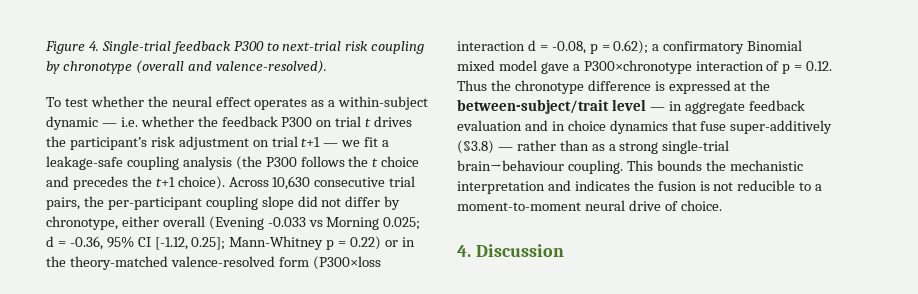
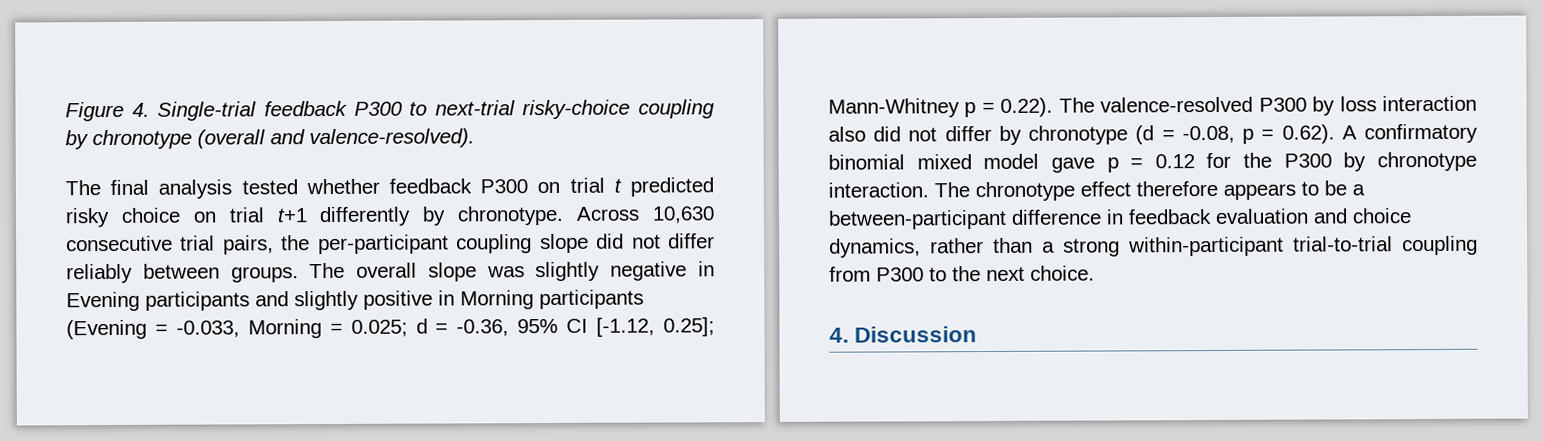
- Figure 4. Single-trial feedback P300 to next-trial risk coupling by chronotype (overall and valence-resolved).
+ Figure 4. Single-trial feedback P300 to next-trial risky-choice coupling by chronotype (overall and valence-resolved).
- To test whether the neural effect operates as a within-subject dynamic — i.e. whether the feedback P300 on trial t drives the participant’s risk adjustment on trial t+1 — we fit a leakage-safe coupling analysis (the P300 follows the t choice and precedes the t+1 choice).
+ The final analysis tested whether feedback P300 on trial t predicted risky choice on trial t+1 differently by chronotype.
- Across 10,630 consecutive trial pairs, the per-participant coupling slope did not differ by chronotype, either overall (Evening -0.033 vs Morning 0.025; d = -0.36, 95% CI [-1.12, 0.25]; Mann-Whitney p = 0.22) or in the theory-matched valence-resolved form (P300×loss interaction d = -0.08, p = 0.62); a confirmatory Binomial mixed model gave a P300×chronotype interaction of p = 0.12. Thus the chronotype difference is expressed at the between-subject/trait level — in aggregate feedback evaluation and in choice dynamics that fuse super-additively (§3.8) — rather than as a strong single-trial brain→behaviour coupling. This bounds the mechanistic interpretation and indicates the fusion is not reducible to a moment-to-moment neural drive of choice.
+ Across 10,630 consecutive trial pairs, the per-participant coupling slope did not differ reliably between groups. The overall slope was slightly negative in Evening participants and slightly positive in Morning participants (Evening = -0.033, Morning = 0.025; d = -0.36, 95% CI [-1.12, 0.25]; Mann-Whitney p = 0.22). The valence-resolved P300 by loss interaction also did not differ by chronotype (d = -0.08, p = 0.62). A confirmatory binomial mixed model gave p = 0.12 for the P300 by chronotype interaction. The chronotype effect therefore appears to be a between-participant difference in feedback evaluation and choice dynamics, rather than a strong within-participant trial-to-trial coupling from P300 to the next choice.

